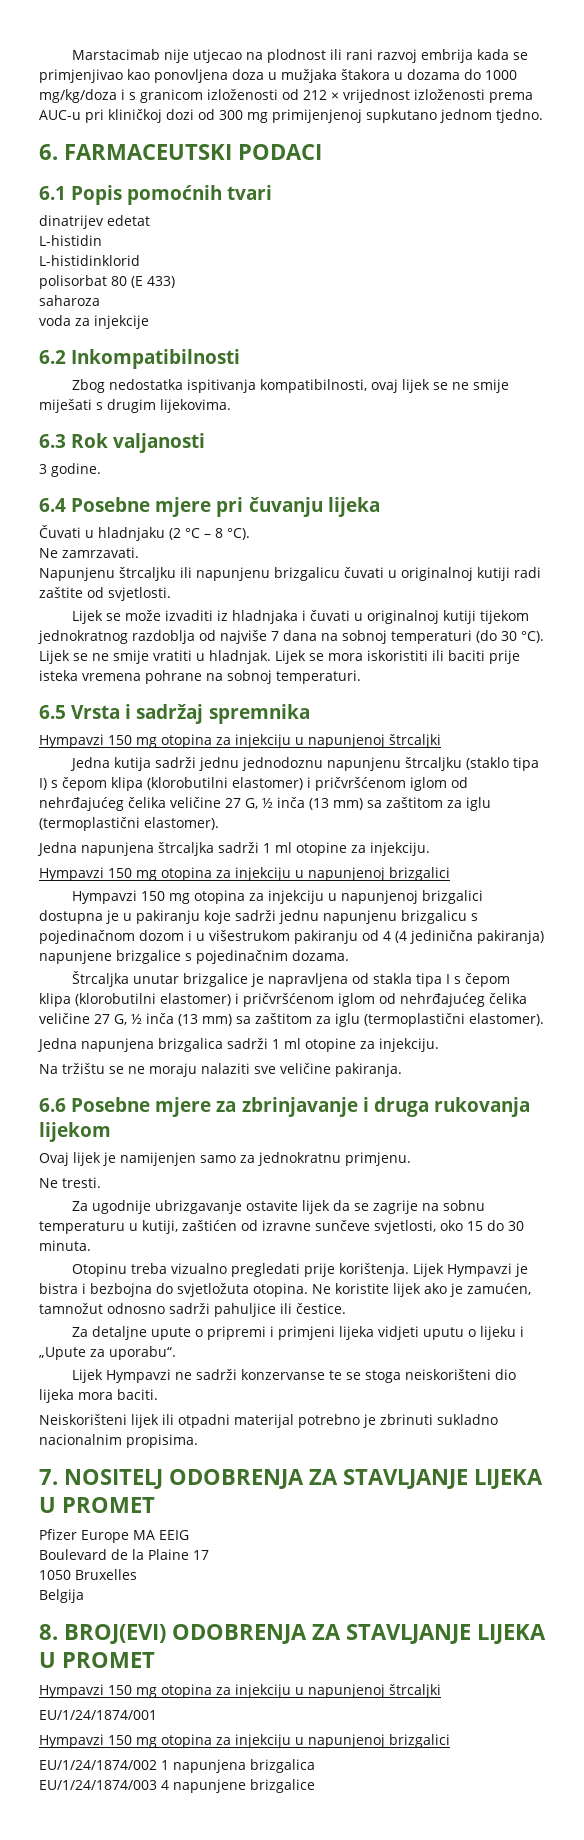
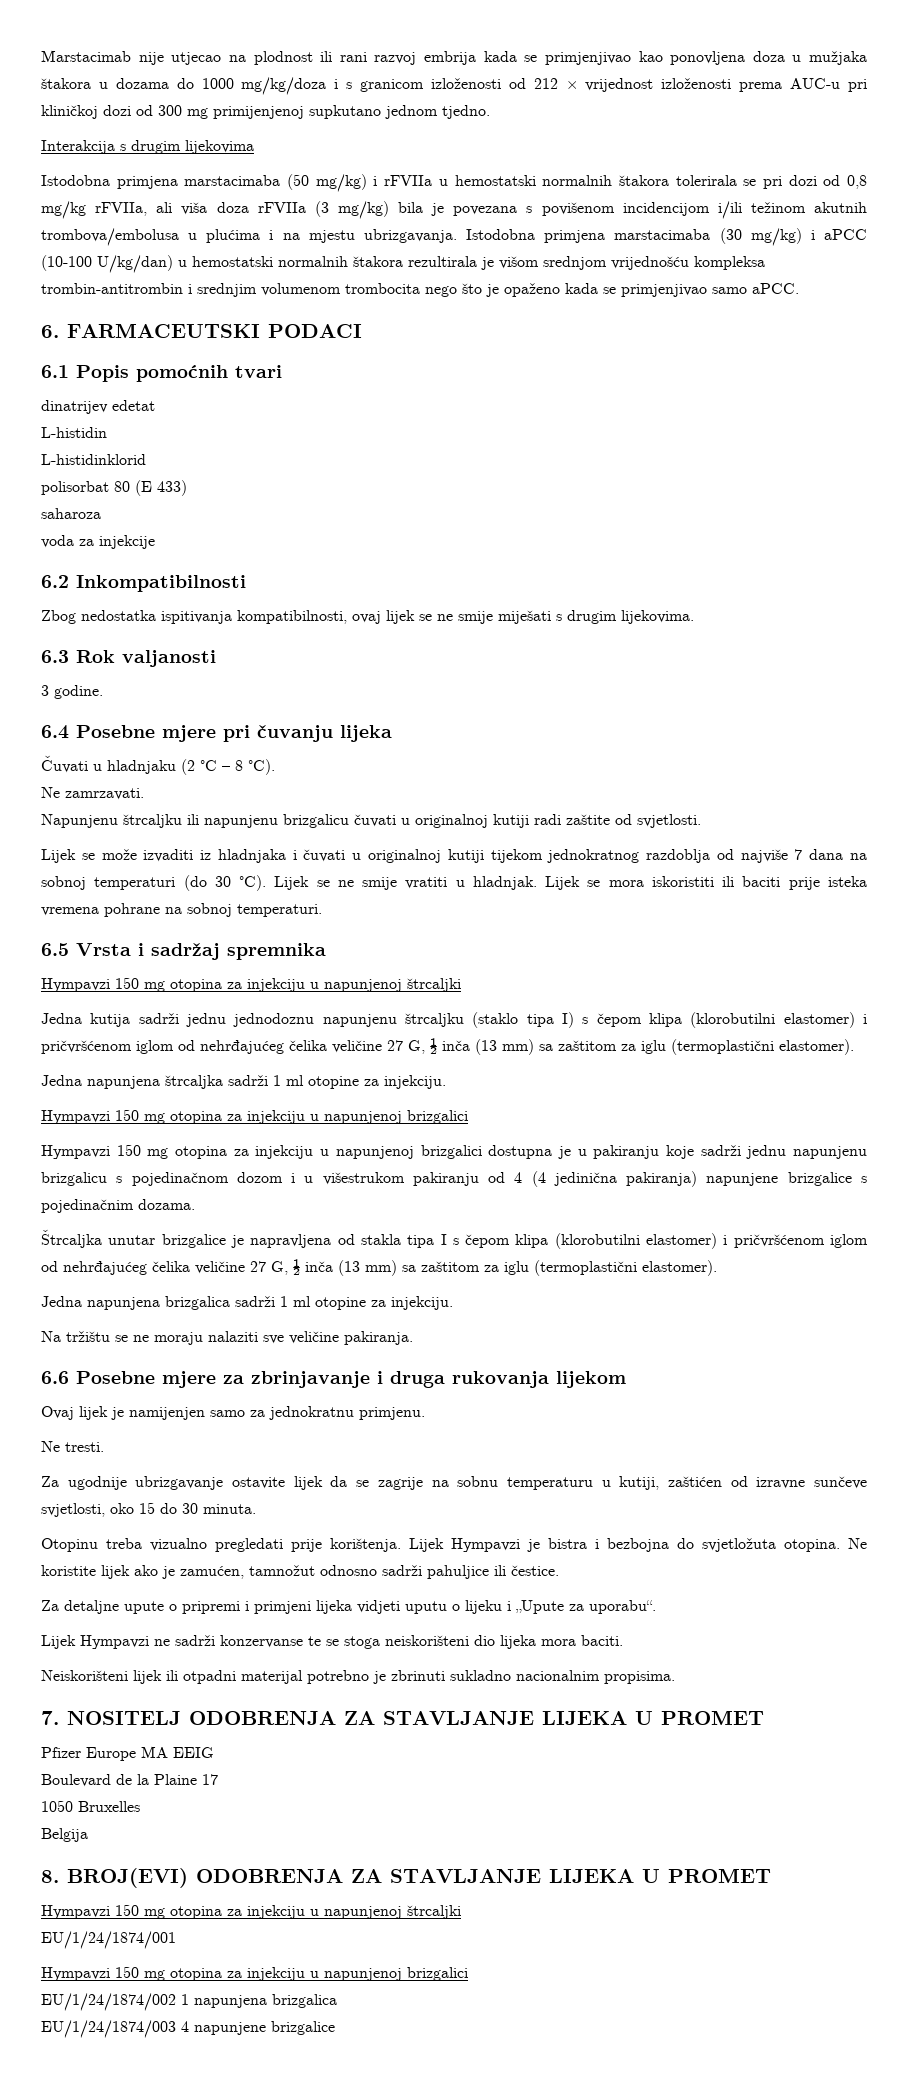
+ Interakcija s drugim lijekovima
+ Istodobna primjena marstacimaba (50 mg/kg) i rFVIIa u hemostatski normalnih štakora tolerirala se pri dozi od 0,8 mg/kg rFVIIa, ali viša doza rFVIIa (3 mg/kg) bila je povezana s povišenom incidencijom i/ili težinom akutnih trombova/embolusa u plućima i na mjestu ubrizgavanja. Istodobna primjena marstacimaba (30 mg/kg) i aPCC (10-100 U/kg/dan) u hemostatski normalnih štakora rezultirala je višom srednjom vrijednošću kompleksa trombin-antitrombin i srednjim volumenom trombocita nego što je opaženo kada se primjenjivao samo aPCC.

